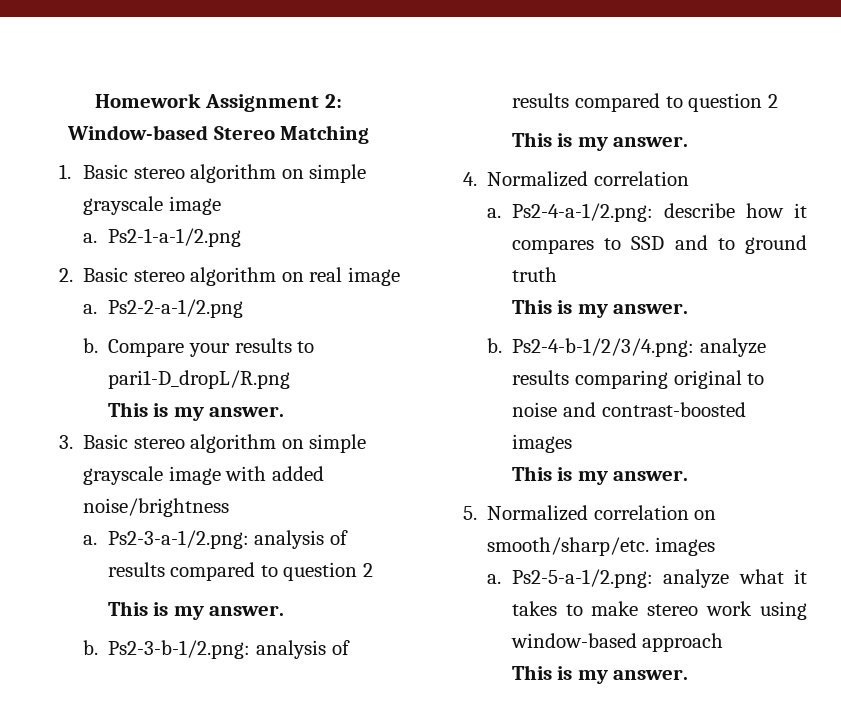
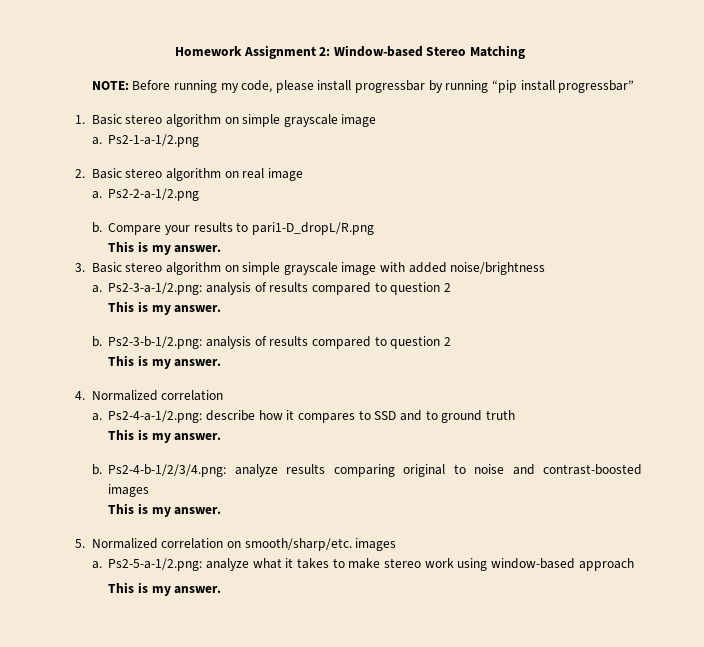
+ NOTE: Before running my code, please install progressbar by running “pip install progressbar”

